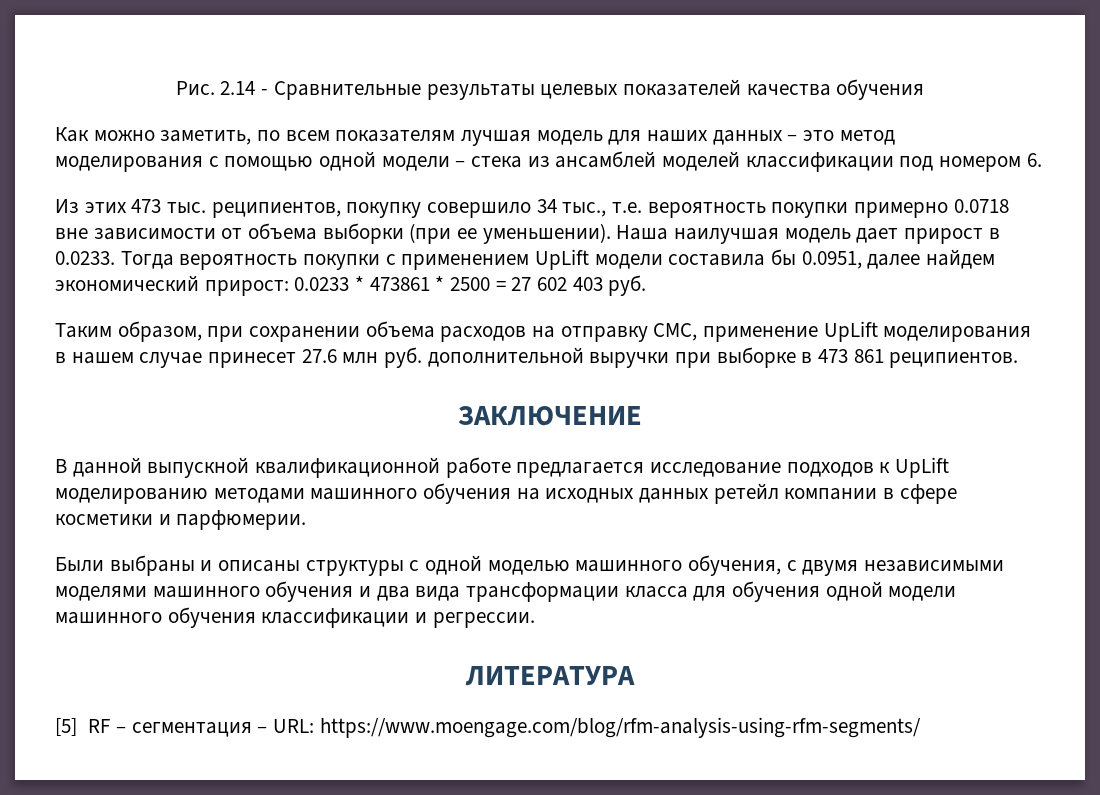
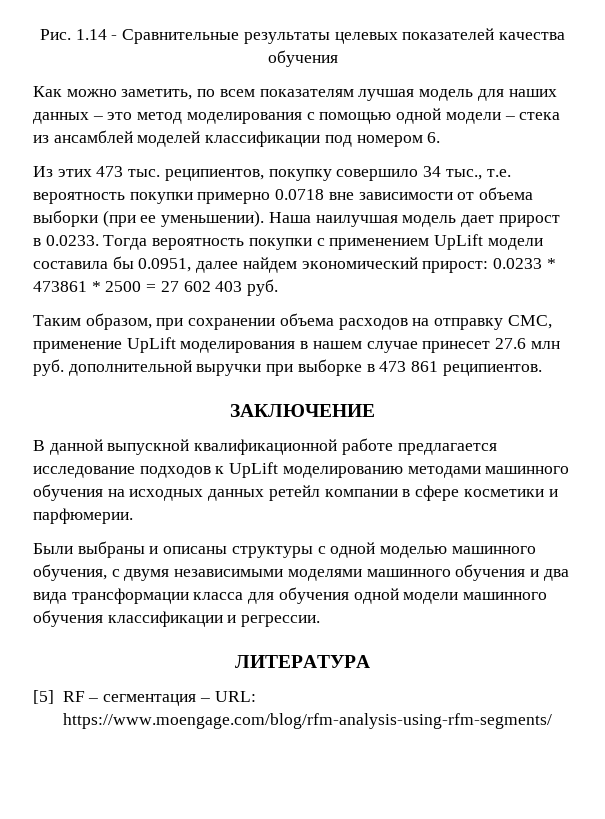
- Рис. 2.14 - Сравнительные результаты целевых показателей качества обучения
+ Рис. 1.14 - Сравнительные результаты целевых показателей качества обучения

